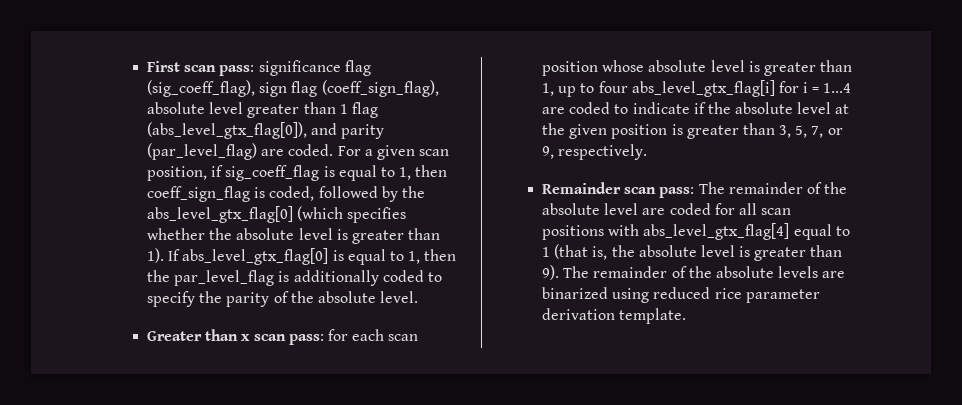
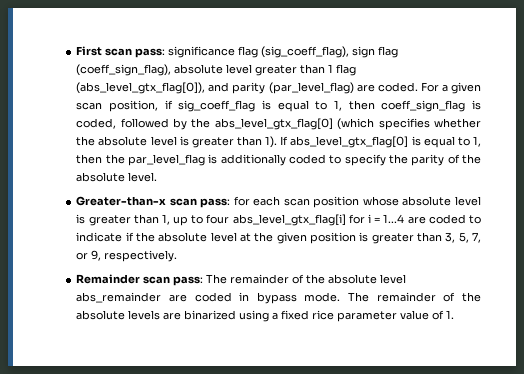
- Greater than x scan pass: for each scan position whose absolute level is greater than 1, up to four abs_level_gtx_flag[i] for i = 1...4 are coded to indicate if the absolute level at the given position is greater than 3, 5, 7, or 9, respectively.
+ Greater-than-x scan pass: for each scan position whose absolute level is greater than 1, up to four abs_level_gtx_flag[i] for i = 1...4 are coded to indicate if the absolute level at the given position is greater than 3, 5, 7, or 9, respectively.
- Remainder scan pass: The remainder of the absolute level are coded for all scan positions with abs_level_gtx_flag[4] equal to 1 (that is, the absolute level is greater than 9).
+ Remainder scan pass: The remainder of the absolute level abs_remainder are coded in bypass mode.
- The remainder of the absolute levels are binarized using reduced rice parameter derivation template.
+ The remainder of the absolute levels are binarized using a fixed rice parameter value of 1.

